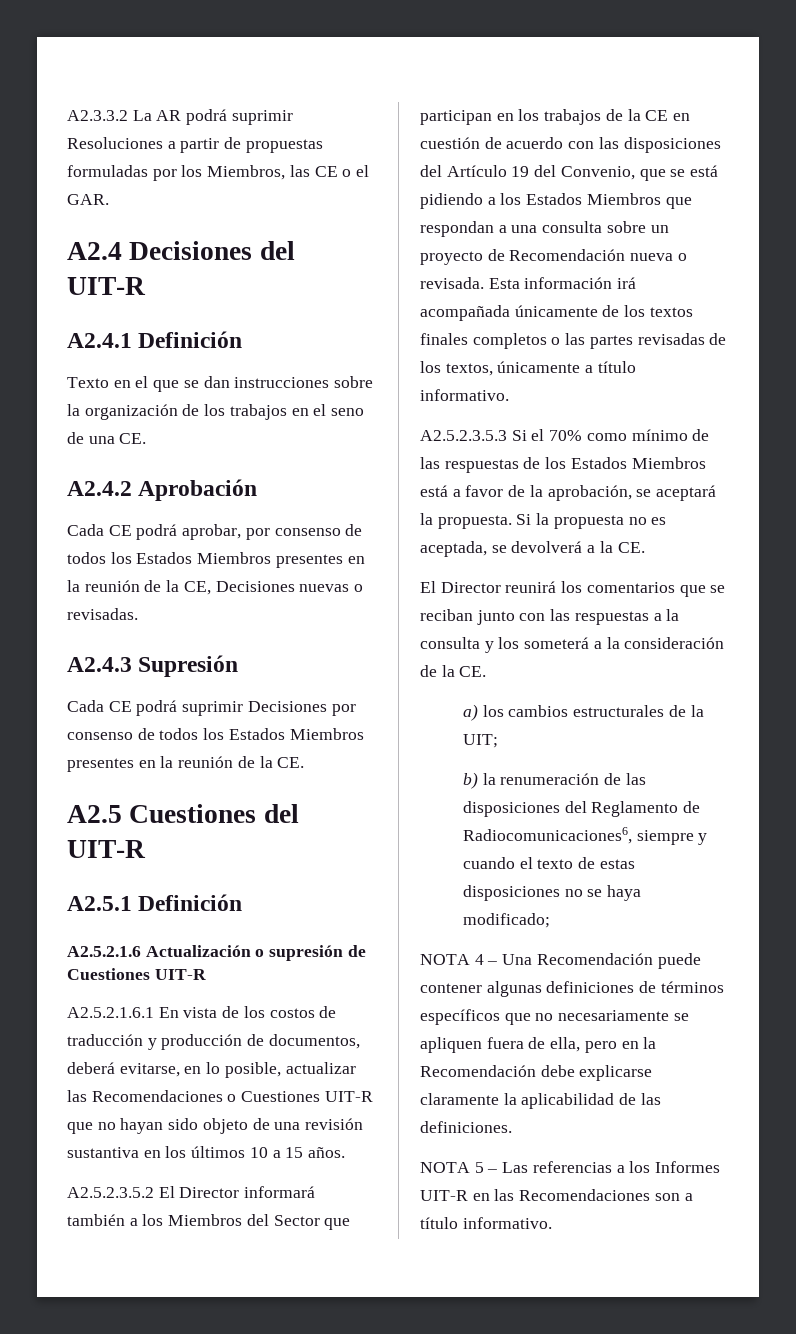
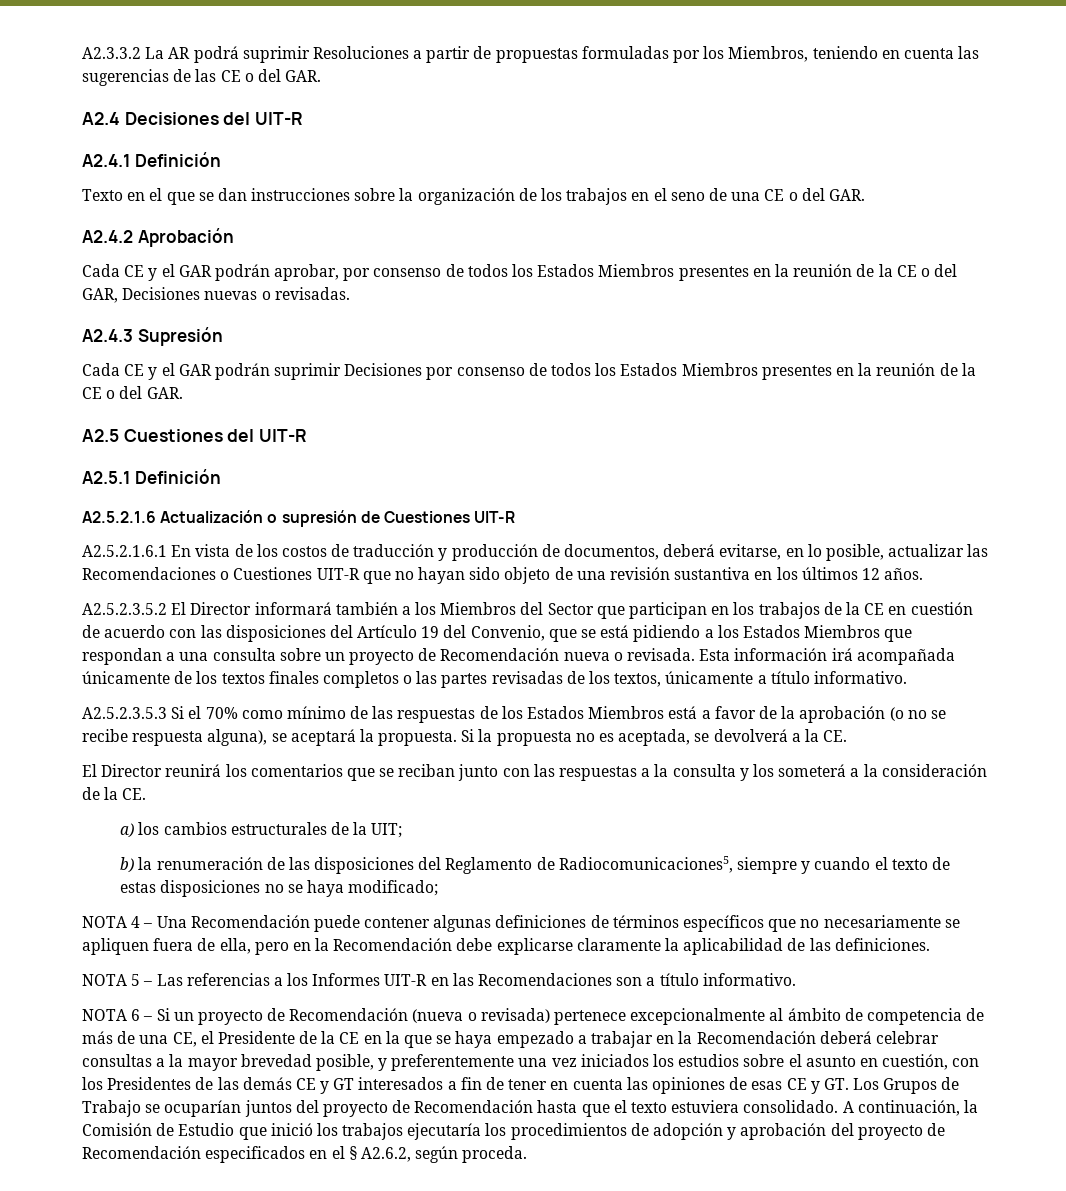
- A2.3.3.2 La AR podrá suprimir Resoluciones a partir de propuestas formuladas por los Miembros, las CE o el GAR.
+ A2.3.3.2 La AR podrá suprimir Resoluciones a partir de propuestas formuladas por los Miembros, teniendo en cuenta las sugerencias de las CE o del GAR.
- Texto en el que se dan instrucciones sobre la organización de los trabajos en el seno de una CE.
+ Texto en el que se dan instrucciones sobre la organización de los trabajos en el seno de una CE o del GAR.
- Cada CE podrá aprobar, por consenso de todos los Estados Miembros presentes en la reunión de la CE, Decisiones nuevas o revisadas.
+ Cada CE y el GAR podrán aprobar, por consenso de todos los Estados Miembros presentes en la reunión de la CE o del GAR, Decisiones nuevas o revisadas.
- Cada CE podrá suprimir Decisiones por consenso de todos los Estados Miembros presentes en la reunión de la CE.
+ Cada CE y el GAR podrán suprimir Decisiones por consenso de todos los Estados Miembros presentes en la reunión de la CE o del GAR.
- A2.5.2.1.6.1 En vista de los costos de traducción y producción de documentos, deberá evitarse, en lo posible, actualizar las Recomendaciones o Cuestiones UIT-R que no hayan sido objeto de una revisión sustantiva en los últimos 10 a 15 años.
+ A2.5.2.1.6.1 En vista de los costos de traducción y producción de documentos, deberá evitarse, en lo posible, actualizar las Recomendaciones o Cuestiones UIT-R que no hayan sido objeto de una revisión sustantiva en los últimos 12 años.
- A2.5.2.3.5.3 Si el 70% como mínimo de las respuestas de los Estados Miembros está a favor de la aprobación, se aceptará la propuesta.
+ A2.5.2.3.5.3 Si el 70% como mínimo de las respuestas de los Estados Miembros está a favor de la aprobación (o no se recibe respuesta alguna), se aceptará la propuesta.
- b) la renumeración de las disposiciones del Reglamento de Radiocomunicaciones6, siempre y cuando el texto de estas disposiciones no se haya modificado;
+ b) la renumeración de las disposiciones del Reglamento de Radiocomunicaciones5, siempre y cuando el texto de estas disposiciones no se haya modificado;
+ NOTA 6 – Si un proyecto de Recomendación (nueva o revisada) pertenece excepcionalmente al ámbito de competencia de más de una CE, el Presidente de la CE en la que se haya empezado a trabajar en la Recomendación deberá celebrar consultas a la mayor brevedad posible, y preferentemente una vez iniciados los estudios sobre el asunto en cuestión, con los Presidentes de las demás CE y GT interesados a fin de tener en cuenta las opiniones de esas CE y GT. Los Grupos de Trabajo se ocuparían juntos del proyecto de Recomendación hasta que el texto estuviera consolidado. A continuación, la Comisión de Estudio que inició los trabajos ejecutaría los procedimientos de adopción y aprobación del proyecto de Recomendación especificados en el § A2.6.2, según proceda.

